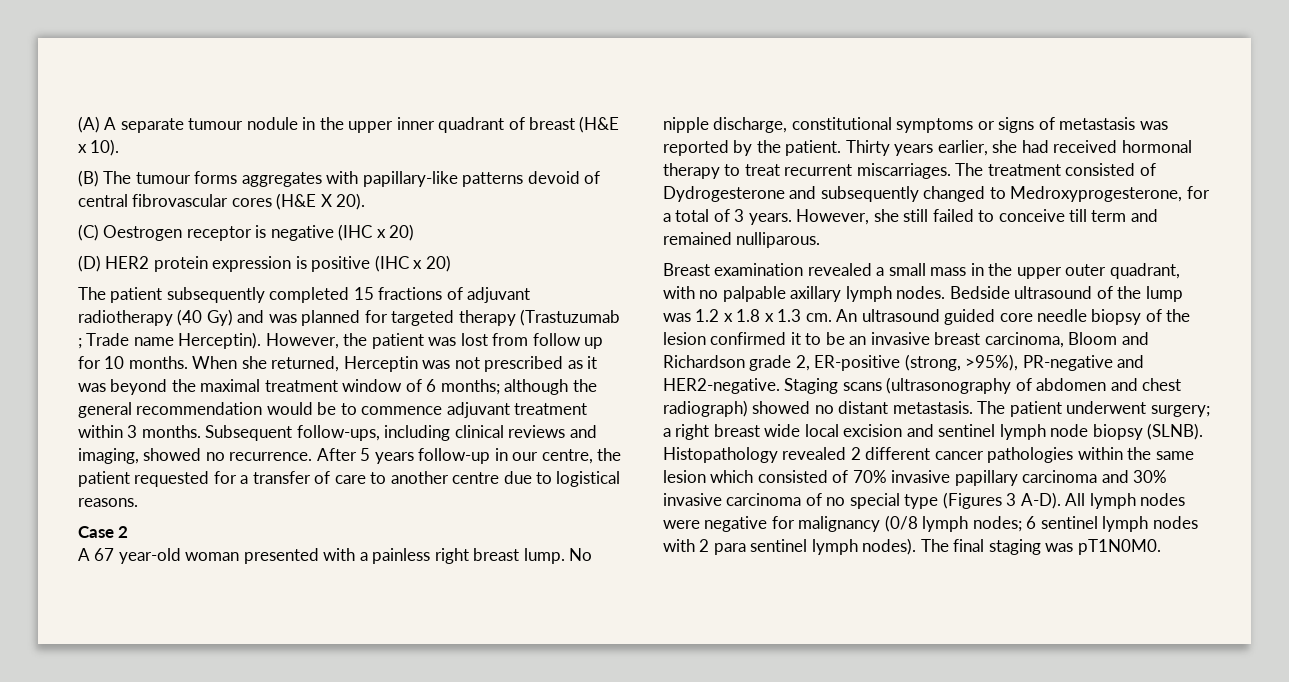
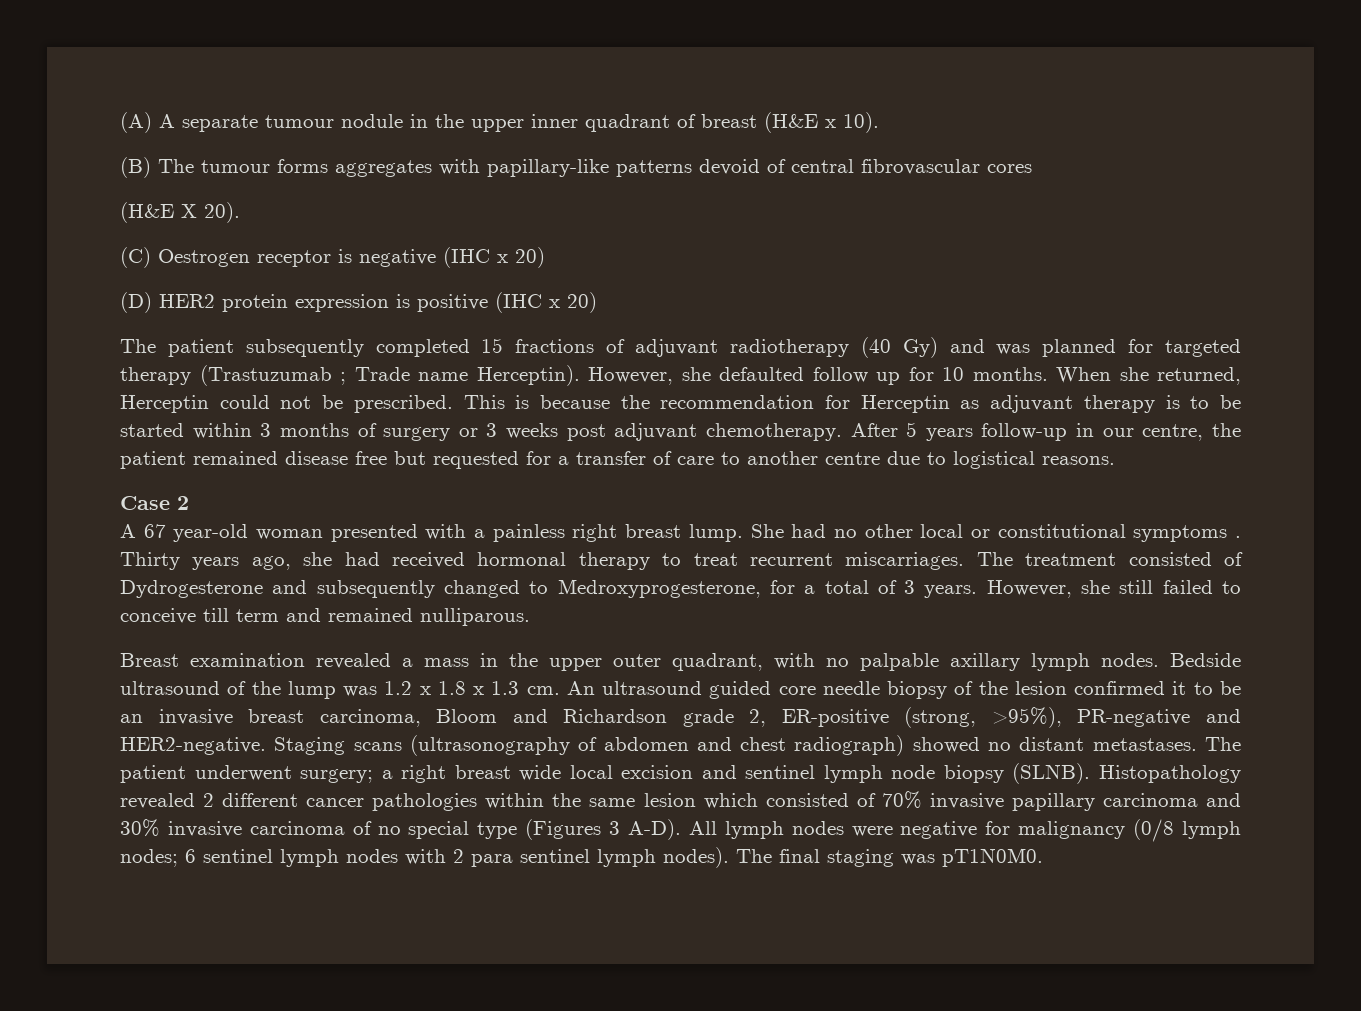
- (B) The tumour forms aggregates with papillary-like patterns devoid of central fibrovascular cores (H&E X 20).
+ (B) The tumour forms aggregates with papillary-like patterns devoid of central fibrovascular cores
+ (H&E X 20).
- However, the patient was lost from follow up for 10 months.
+ However, she defaulted follow up for 10 months.
- When she returned, Herceptin was not prescribed as it was beyond the maximal treatment window of 6 months; although the general recommendation would be to commence adjuvant treatment within 3 months. Subsequent follow-ups, including clinical reviews and imaging, showed no recurrence.
+ When she returned, Herceptin could not be prescribed. This is because the recommendation for Herceptin as adjuvant therapy is to be started within 3 months of surgery or 3 weeks post adjuvant chemotherapy.
- After 5 years follow-up in our centre, the patient requested for a transfer of care to another centre due to logistical reasons.
+ After 5 years follow-up in our centre, the patient remained disease free but requested for a transfer of care to another centre due to logistical reasons.
- No nipple discharge, constitutional symptoms or signs of metastasis was reported by the patient.
+ She had no other local or constitutional symptoms .
- Thirty years earlier, she had received hormonal therapy to treat recurrent miscarriages.
+ Thirty years ago, she had received hormonal therapy to treat recurrent miscarriages.
- Breast examination revealed a small mass in the upper outer quadrant, with no palpable axillary lymph nodes.
+ Breast examination revealed a mass in the upper outer quadrant, with no palpable axillary lymph nodes.
- Staging scans (ultrasonography of abdomen and chest radiograph) showed no distant metastasis.
+ Staging scans (ultrasonography of abdomen and chest radiograph) showed no distant metastases.

